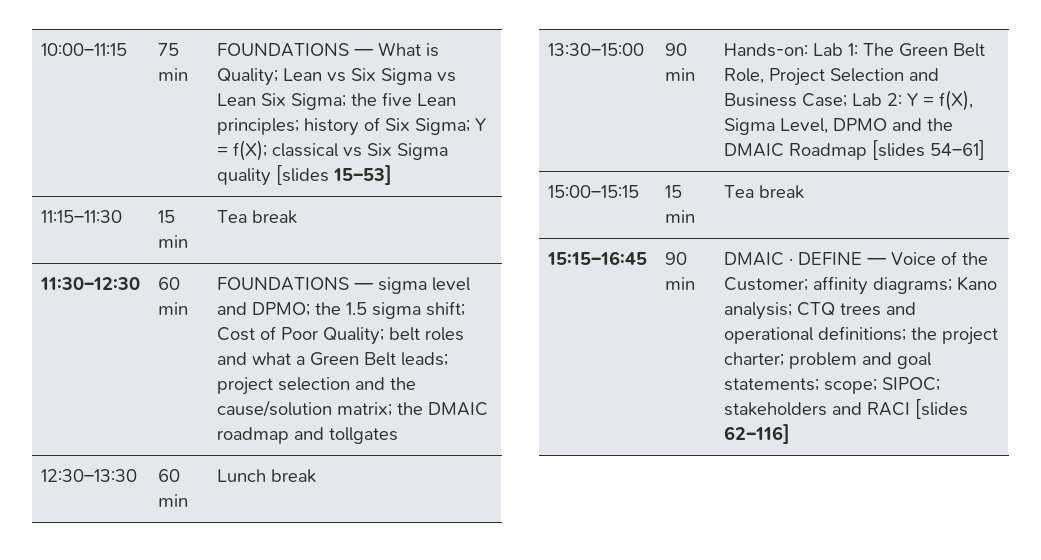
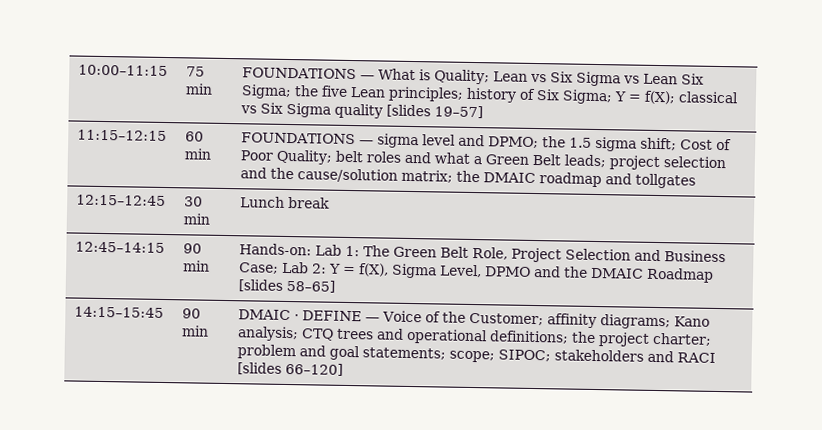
- 10:00–11:15 | 75 min | FOUNDATIONS — What is Quality; Lean vs Six Sigma vs Lean Six Sigma; the five Lean principles; history of Six Sigma; Y = f(X); classical vs Six Sigma quality [slides 15–53]
- 11:15–11:30 | 15 min | Tea break
- 11:30–12:30 | 60 min | FOUNDATIONS — sigma level and DPMO; the 1.5 sigma shift; Cost of Poor Quality; belt roles and what a Green Belt leads; project selection and the cause/solution matrix; the DMAIC roadmap and tollgates
+ 10:00–11:15 | 75 min | FOUNDATIONS — What is Quality; Lean vs Six Sigma vs Lean Six Sigma; the five Lean principles; history of Six Sigma; Y = f(X); classical vs Six Sigma quality [slides 19–57]
+ 11:15–12:15 | 60 min | FOUNDATIONS — sigma level and DPMO; the 1.5 sigma shift; Cost of Poor Quality; belt roles and what a Green Belt leads; project selection and the cause/solution matrix; the DMAIC roadmap and tollgates
- 12:30–13:30 | 60 min | Lunch break
+ 12:15–12:45 | 30 min | Lunch break
- 13:30–15:00 | 90 min | Hands-on: Lab 1: The Green Belt Role, Project Selection and Business Case; Lab 2: Y = f(X), Sigma Level, DPMO and the DMAIC Roadmap [slides 54–61]
- 15:00–15:15 | 15 min | Tea break
- 15:15–16:45 | 90 min | DMAIC · DEFINE — Voice of the Customer; affinity diagrams; Kano analysis; CTQ trees and operational definitions; the project charter; problem and goal statements; scope; SIPOC; stakeholders and RACI [slides 62–116]
+ 12:45–14:15 | 90 min | Hands-on: Lab 1: The Green Belt Role, Project Selection and Business Case; Lab 2: Y = f(X), Sigma Level, DPMO and the DMAIC Roadmap [slides 58–65]
+ 14:15–15:45 | 90 min | DMAIC · DEFINE — Voice of the Customer; affinity diagrams; Kano analysis; CTQ trees and operational definitions; the project charter; problem and goal statements; scope; SIPOC; stakeholders and RACI [slides 66–120]

